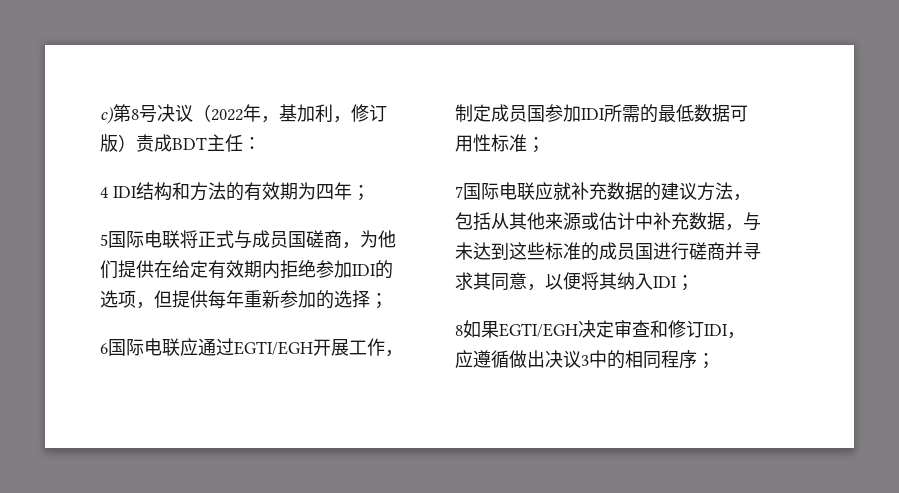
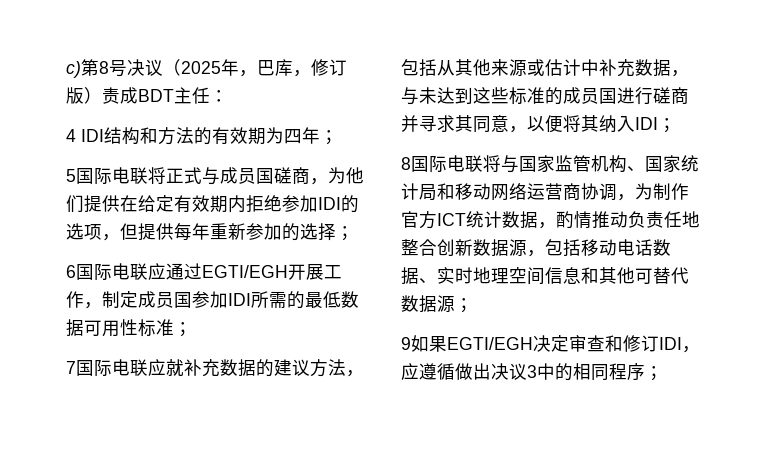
- c)第8号决议（2022年，基加利，修订版）责成BDT主任：
+ c)第8号决议（2025年，巴库，修订版）责成BDT主任：
- 8如果EGTI/EGH决定审查和修订IDI，应遵循做出决议3中的相同程序；
+ 8国际电联将与国家监管机构、国家统计局和移动网络运营商协调，为制作官方ICT统计数据，酌情推动负责任地整合创新数据源，包括移动电话数据、实时地理空间信息和其他可替代数据源；
+ 9如果EGTI/EGH决定审查和修订IDI，应遵循做出决议3中的相同程序；

